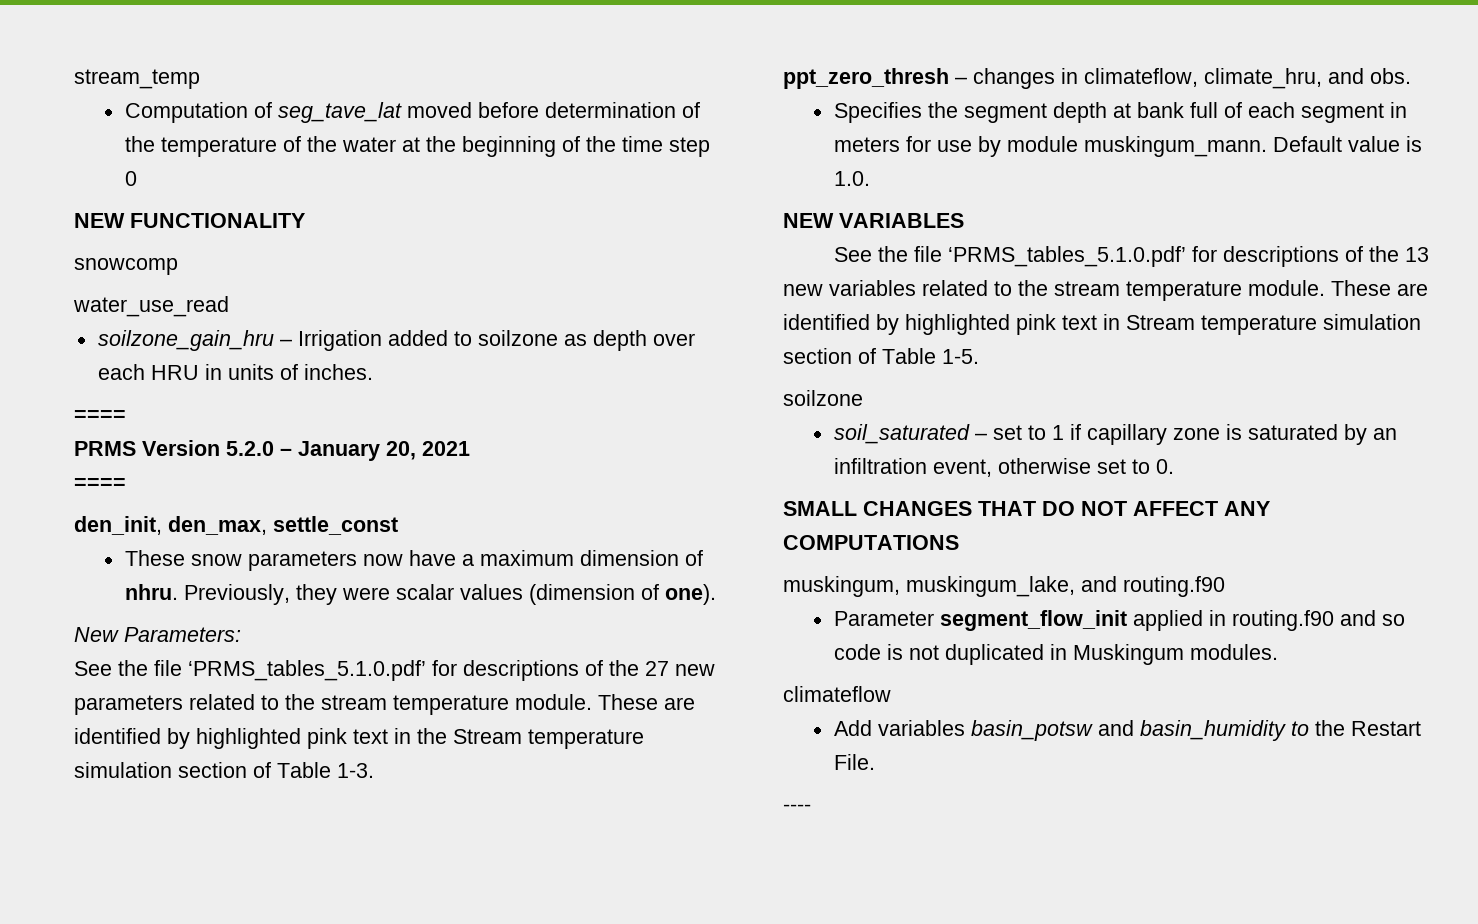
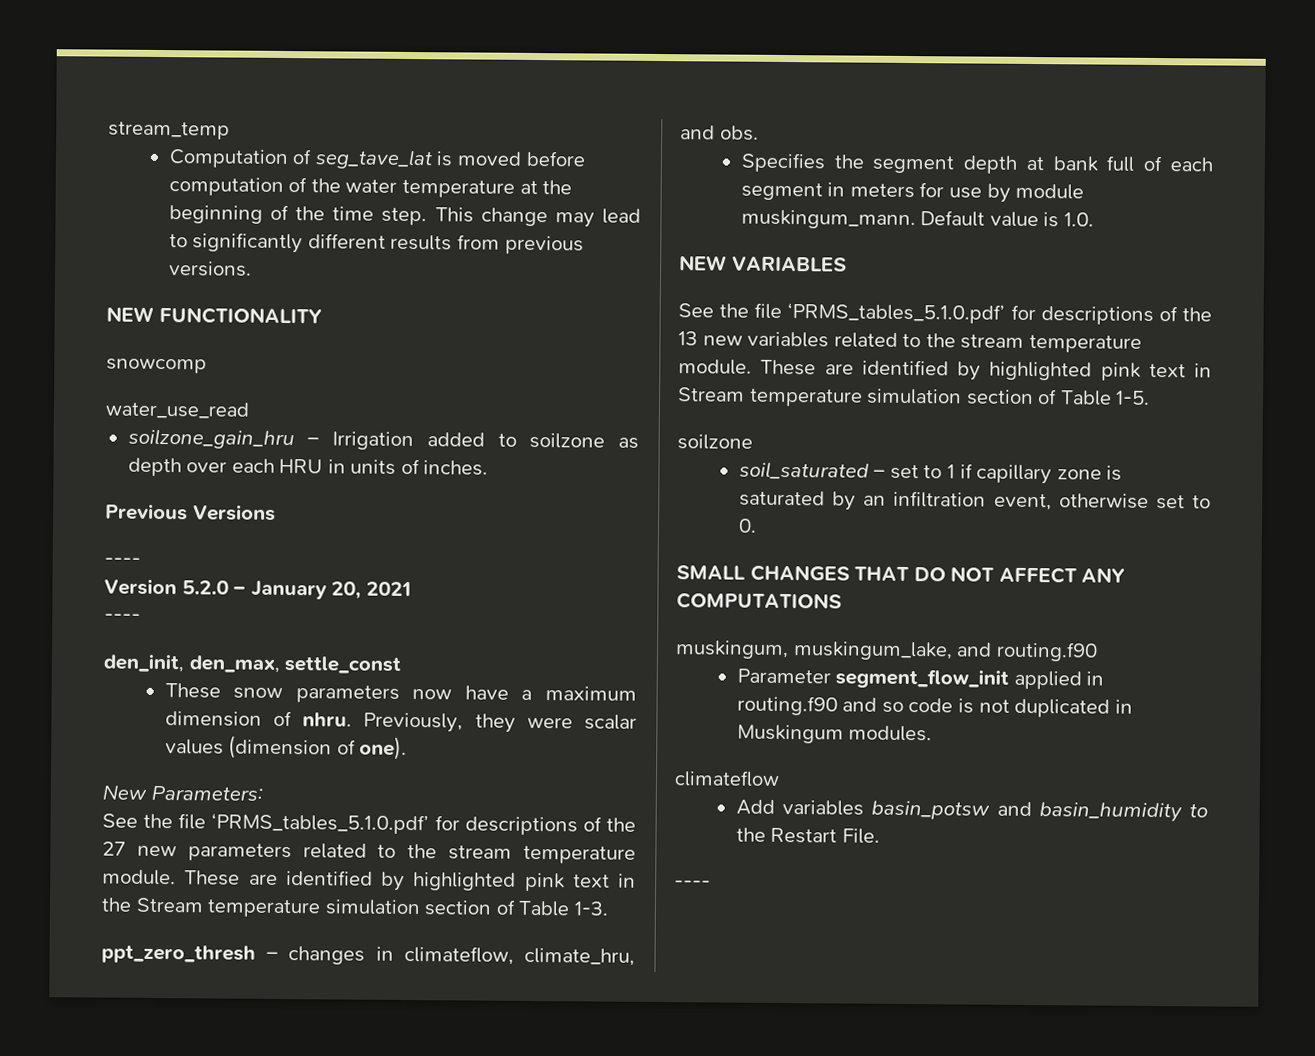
- Computation of seg_tave_lat moved before determination of the temperature of the water at the beginning of the time step 0
+ Computation of seg_tave_lat is moved before computation of the water temperature at the beginning of the time step. This change may lead to significantly different results from previous versions.
  soilzone_gain_hru – Irrigation added to soilzone as depth over each HRU in units of inches.
- ====
- PRMS Version 5.2.0 – January 20, 2021
- ====
+ Previous Versions
+ ----
+ Version 5.2.0 – January 20, 2021
+ ----

